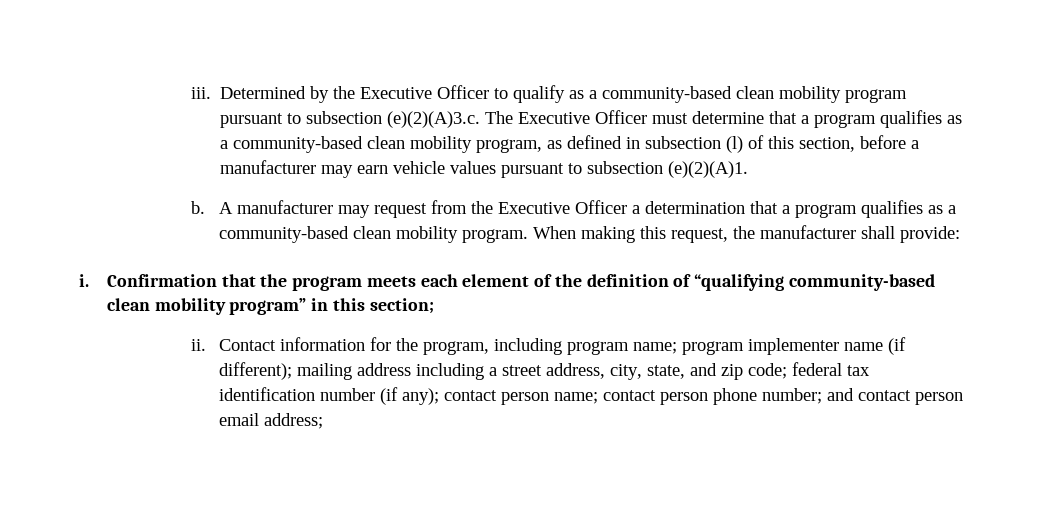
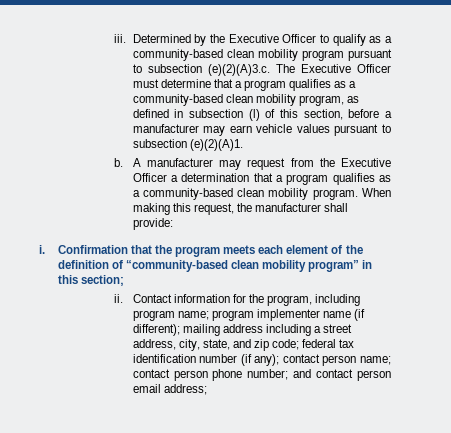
- Confirmation that the program meets each element of the definition of “qualifying community-based clean mobility program” in this section;
+ Confirmation that the program meets each element of the definition of “community-based clean mobility program” in this section;

